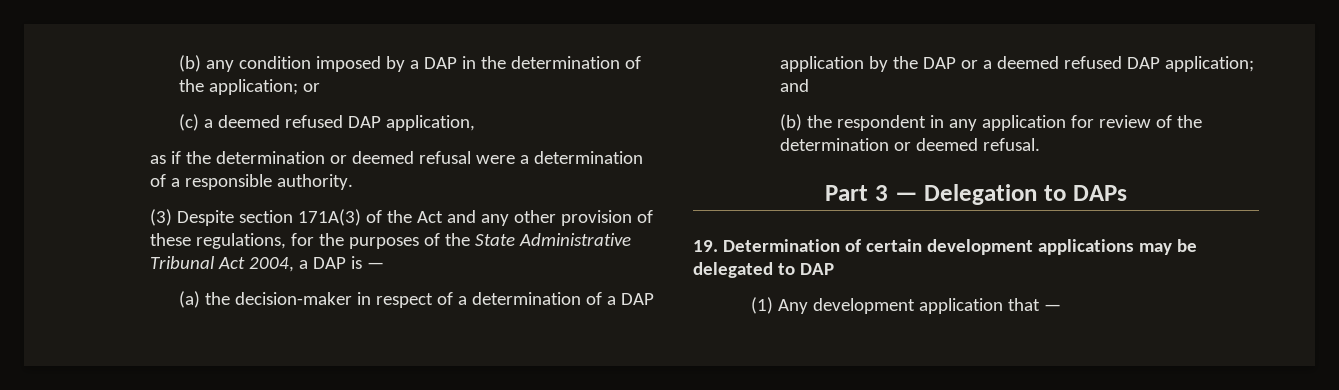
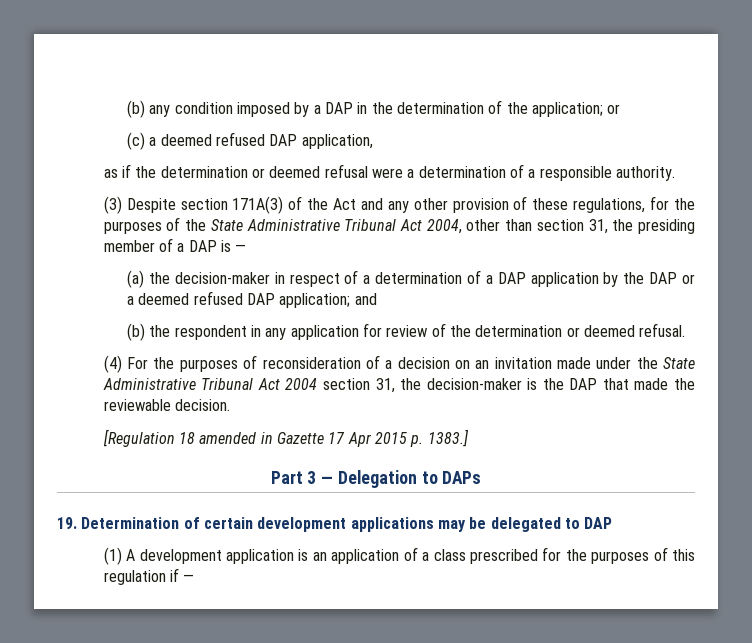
- (3) Despite section 171A(3) of the Act and any other provision of these regulations, for the purposes of the State Administrative Tribunal Act 2004, a DAP is —
+ (3) Despite section 171A(3) of the Act and any other provision of these regulations, for the purposes of the State Administrative Tribunal Act 2004, other than section 31, the presiding member of a DAP is —
+ (4) For the purposes of reconsideration of a decision on an invitation made under the State Administrative Tribunal Act 2004 section 31, the decision-maker is the DAP that made the reviewable decision.
+ [Regulation 18 amended in Gazette 17 Apr 2015 p. 1383.]
- (1) Any development application that —
+ (1) A development application is an application of a class prescribed for the purposes of this regulation if —

